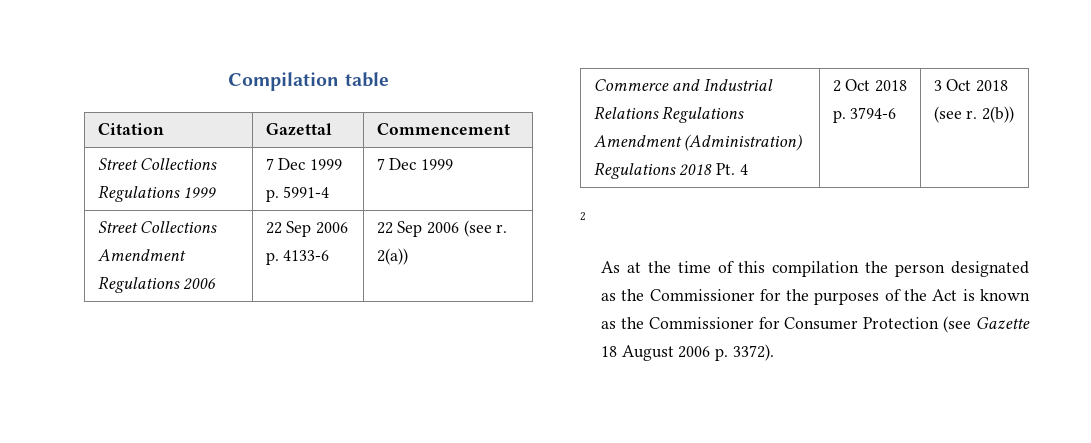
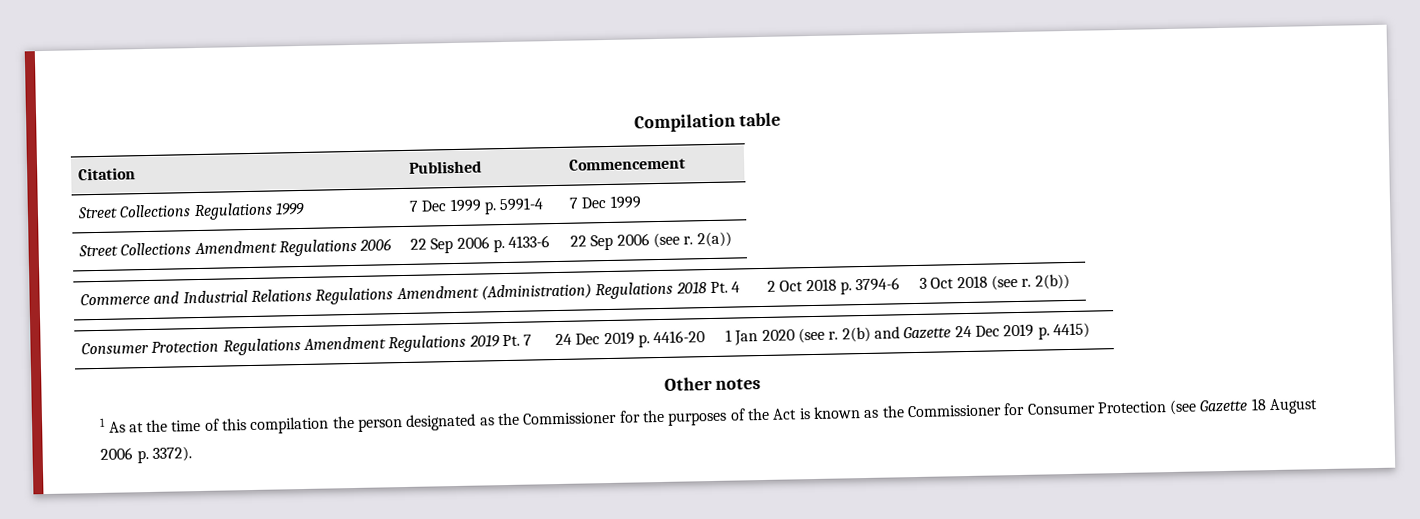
- Citation | Gazettal | Commencement
+ Citation | Published | Commencement
  Commerce and Industrial Relations Regulations Amendment (Administration) Regulations 2018 Pt. 4 | 2 Oct 2018 p. 3794-6 | 3 Oct 2018 (see r. 2(b))
- 2
- As at the time of this compilation the person designated as the Commissioner for the purposes of the Act is known as the Commissioner for Consumer Protection (see Gazette 18 August 2006 p. 3372).
+ Consumer Protection Regulations Amendment Regulations 2019 Pt. 7 | 24 Dec 2019 p. 4416-20 | 1 Jan 2020 (see r. 2(b) and Gazette 24 Dec 2019 p. 4415)
+ Other notes
+ 1 As at the time of this compilation the person designated as the Commissioner for the purposes of the Act is known as the Commissioner for Consumer Protection (see Gazette 18 August 2006 p. 3372).

